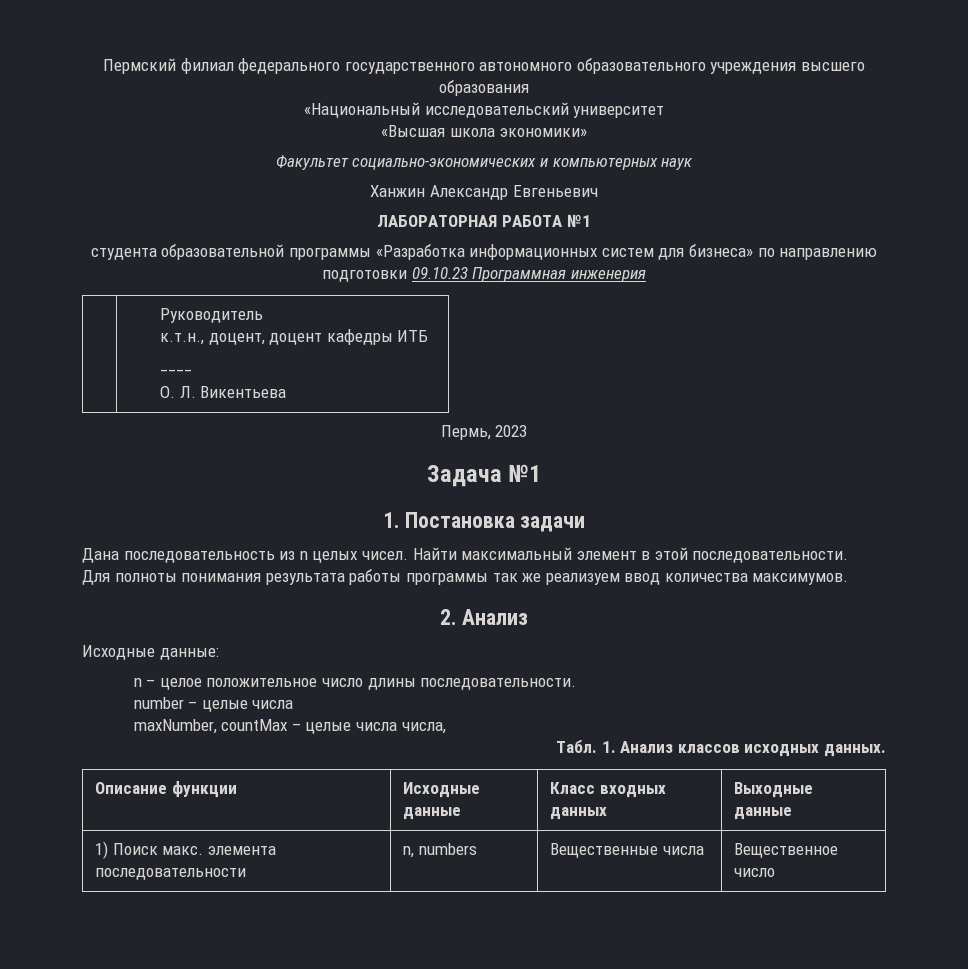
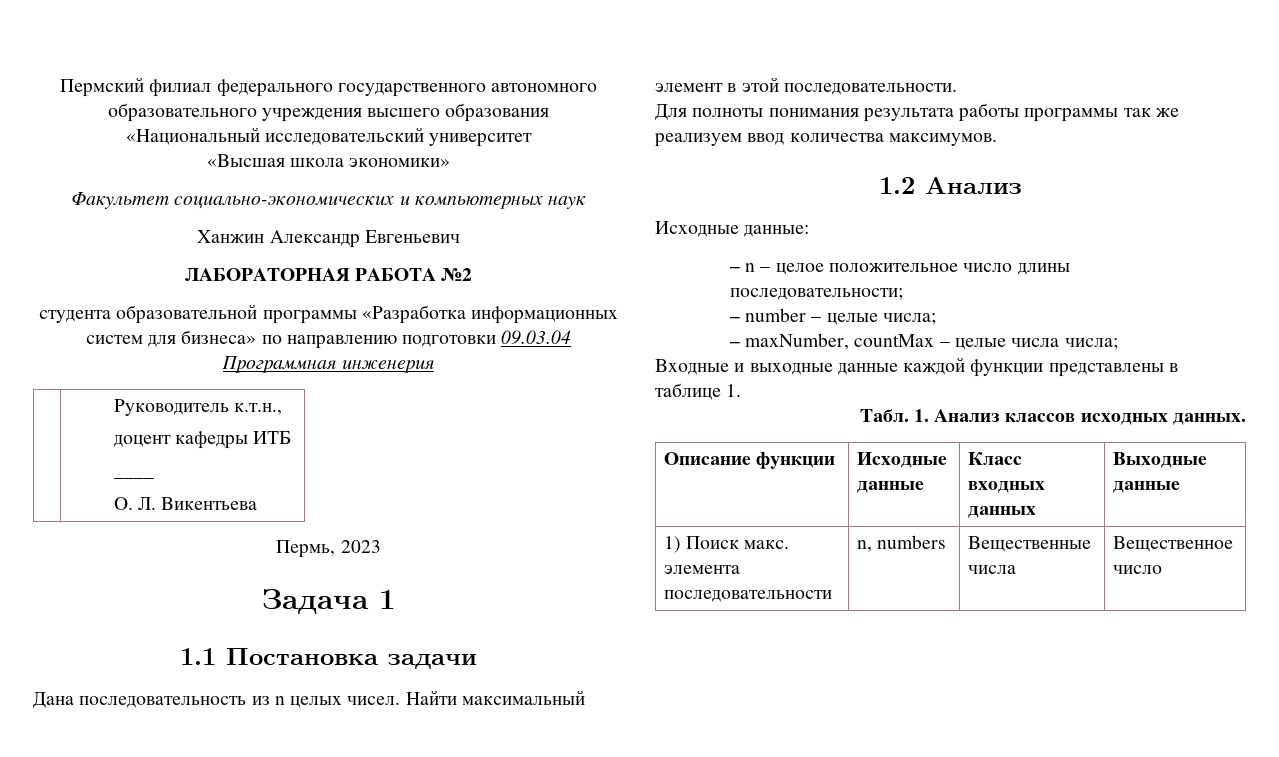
- ЛАБОРАТОРНАЯ РАБОТА №1
+ ЛАБОРАТОРНАЯ РАБОТА №2
- студента образовательной программы «Разработка информационных систем для бизнеса» по направлению подготовки 09.10.23 Программная инженерия
+ студента образовательной программы «Разработка информационных систем для бизнеса» по направлению подготовки 09.03.04 Программная инженерия
- | Руководитель
- к.т.н., доцент, доцент кафедры ИТБ
+ | Руководитель к.т.н.,
+ доцент кафедры ИТБ
- Задача №1
- 1. Постановка задачи
+ Задача 1
+ 1.1 Постановка задачи
- 2. Анализ
+ 1.2 Анализ
- n – целое положительное число длины последовательности.
- number – целые числа
- maxNumber, countMax – целые числа числа,
+ ‒ n – целое положительное число длины последовательности;
+ ‒ number – целые числа;
+ ‒ maxNumber, countMax – целые числа числа;
+ Входные и выходные данные каждой функции представлены в таблице 1.

